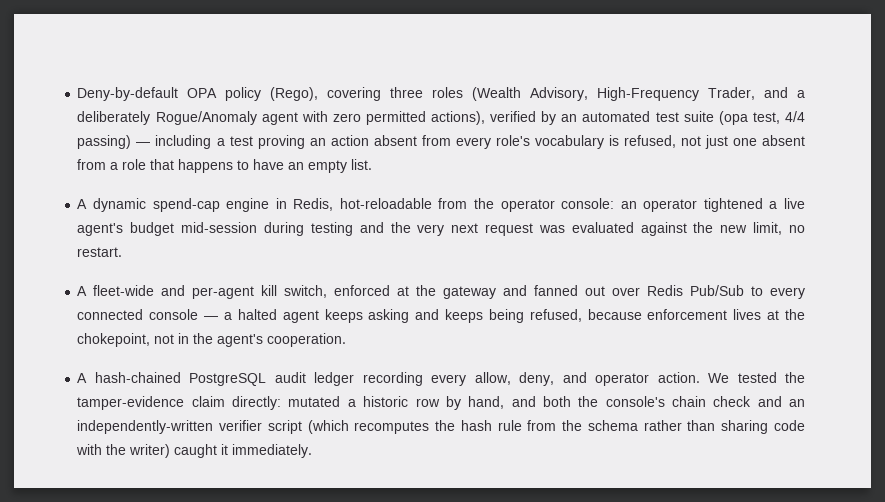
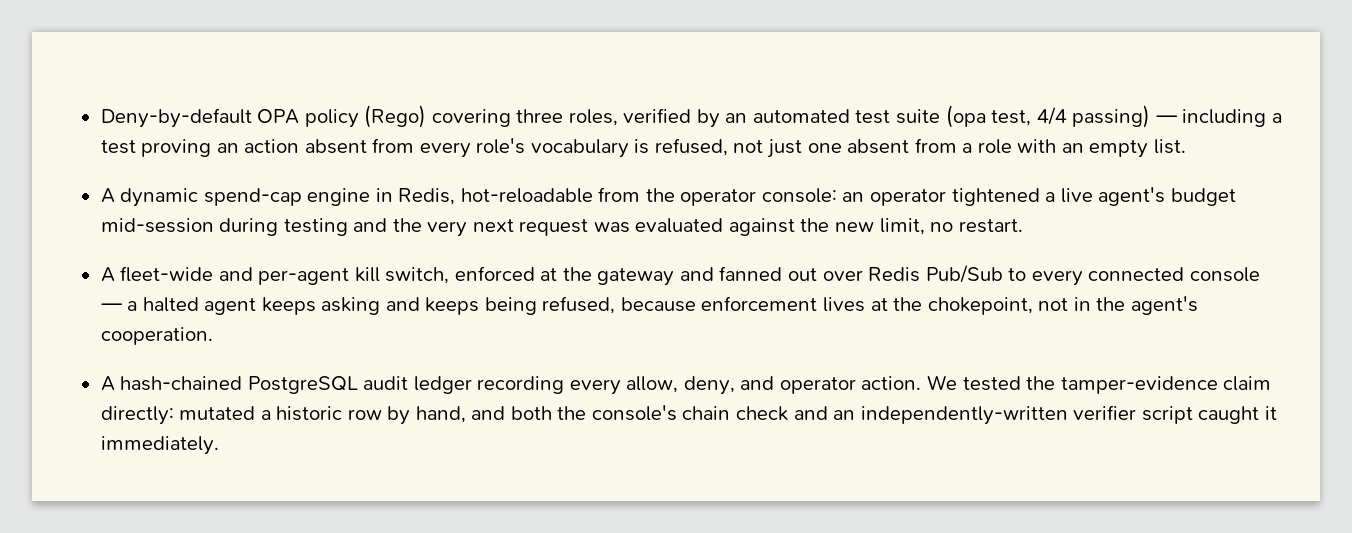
- Deny-by-default OPA policy (Rego), covering three roles (Wealth Advisory, High-Frequency Trader, and a deliberately Rogue/Anomaly agent with zero permitted actions), verified by an automated test suite (opa test, 4/4 passing) — including a test proving an action absent from every role's vocabulary is refused, not just one absent from a role that happens to have an empty list.
+ Deny-by-default OPA policy (Rego) covering three roles, verified by an automated test suite (opa test, 4/4 passing) — including a test proving an action absent from every role's vocabulary is refused, not just one absent from a role with an empty list.
- We tested the tamper-evidence claim directly: mutated a historic row by hand, and both the console's chain check and an independently-written verifier script (which recomputes the hash rule from the schema rather than sharing code with the writer) caught it immediately.
+ We tested the tamper-evidence claim directly: mutated a historic row by hand, and both the console's chain check and an independently-written verifier script caught it immediately.

